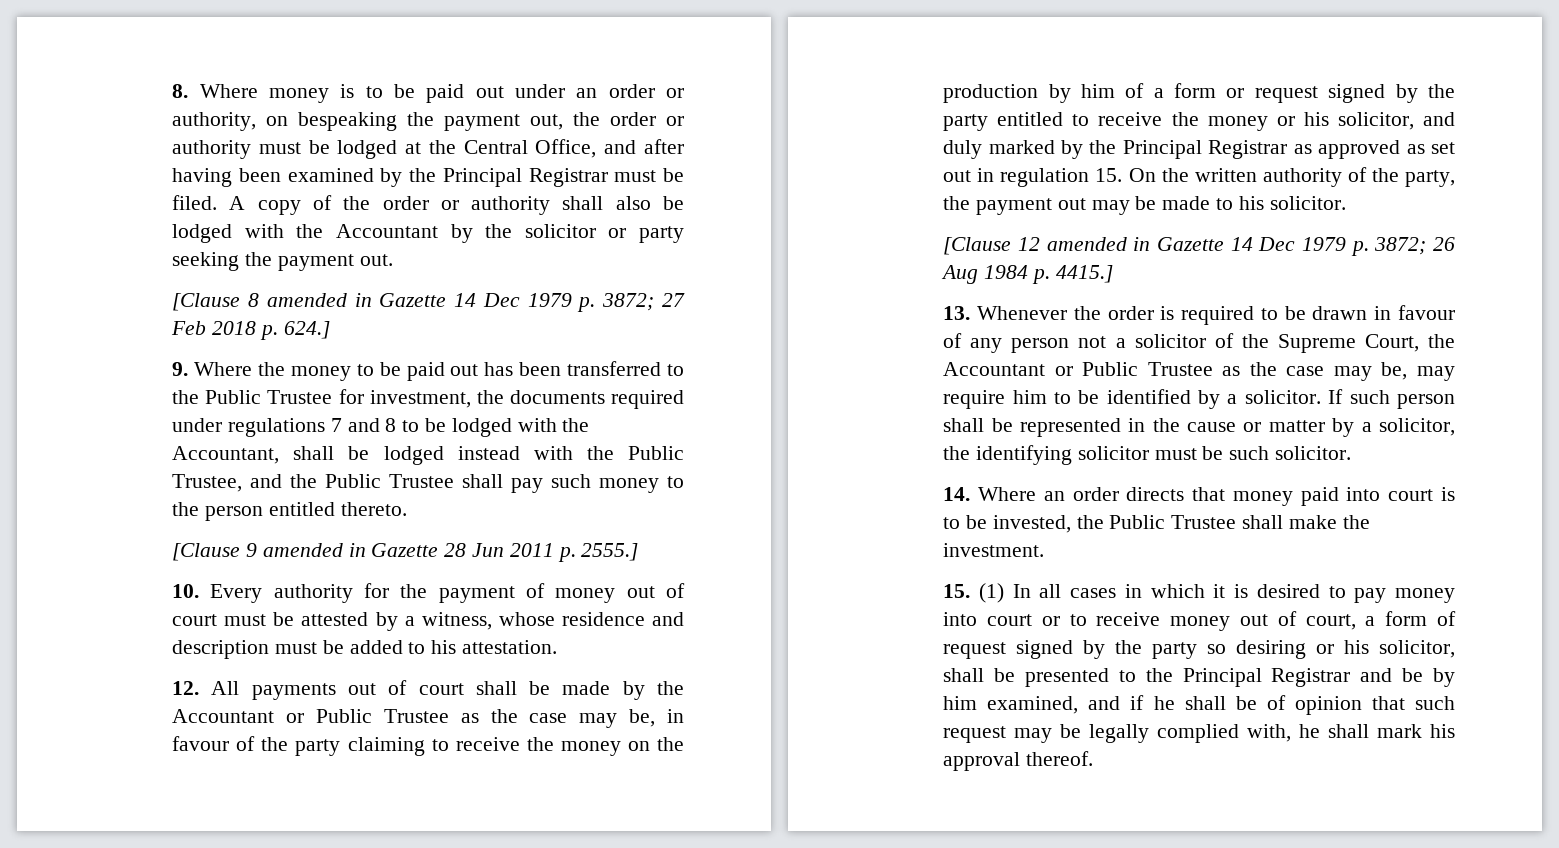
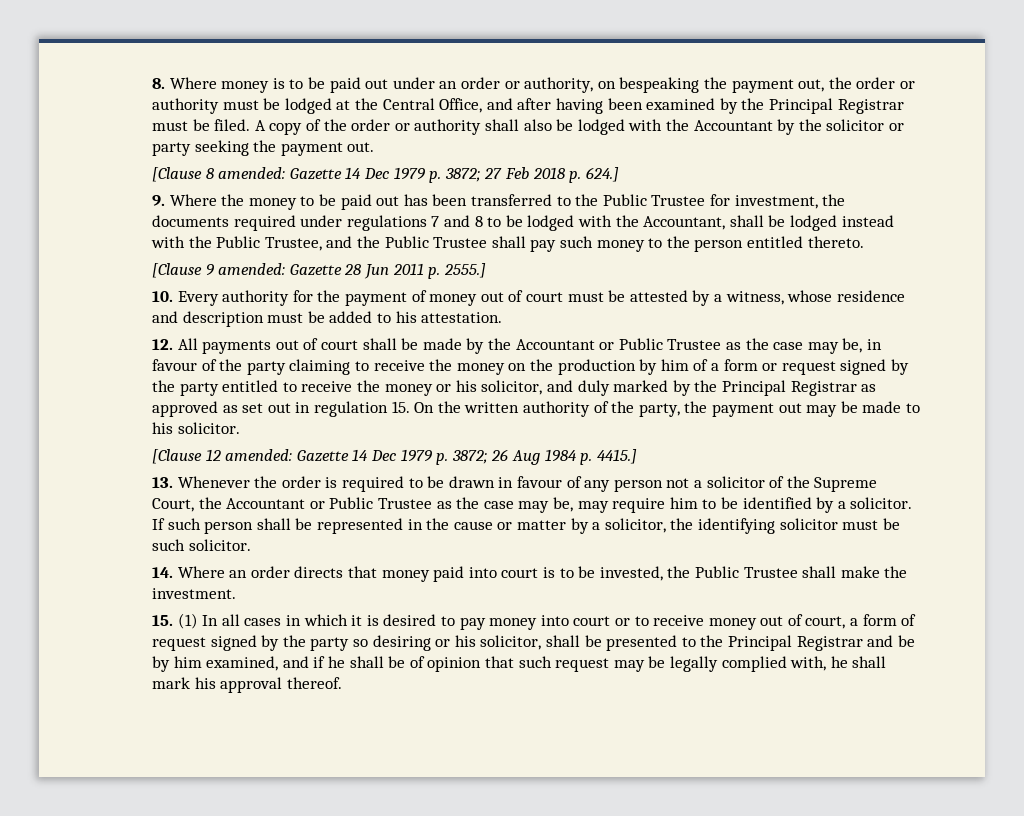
- [Clause 8 amended in Gazette 14 Dec 1979 p. 3872; 27 Feb 2018 p. 624.]
+ [Clause 8 amended: Gazette 14 Dec 1979 p. 3872; 27 Feb 2018 p. 624.]
- [Clause 9 amended in Gazette 28 Jun 2011 p. 2555.]
+ [Clause 9 amended: Gazette 28 Jun 2011 p. 2555.]
- [Clause 12 amended in Gazette 14 Dec 1979 p. 3872; 26 Aug 1984 p. 4415.]
+ [Clause 12 amended: Gazette 14 Dec 1979 p. 3872; 26 Aug 1984 p. 4415.]

